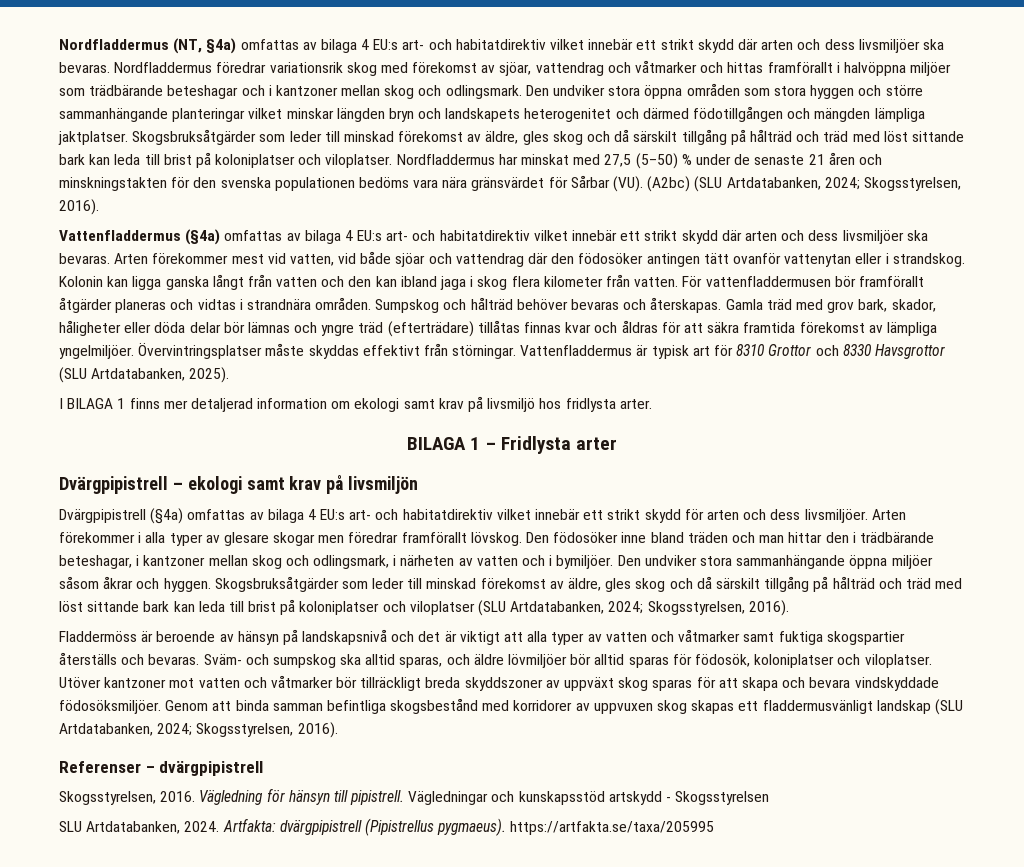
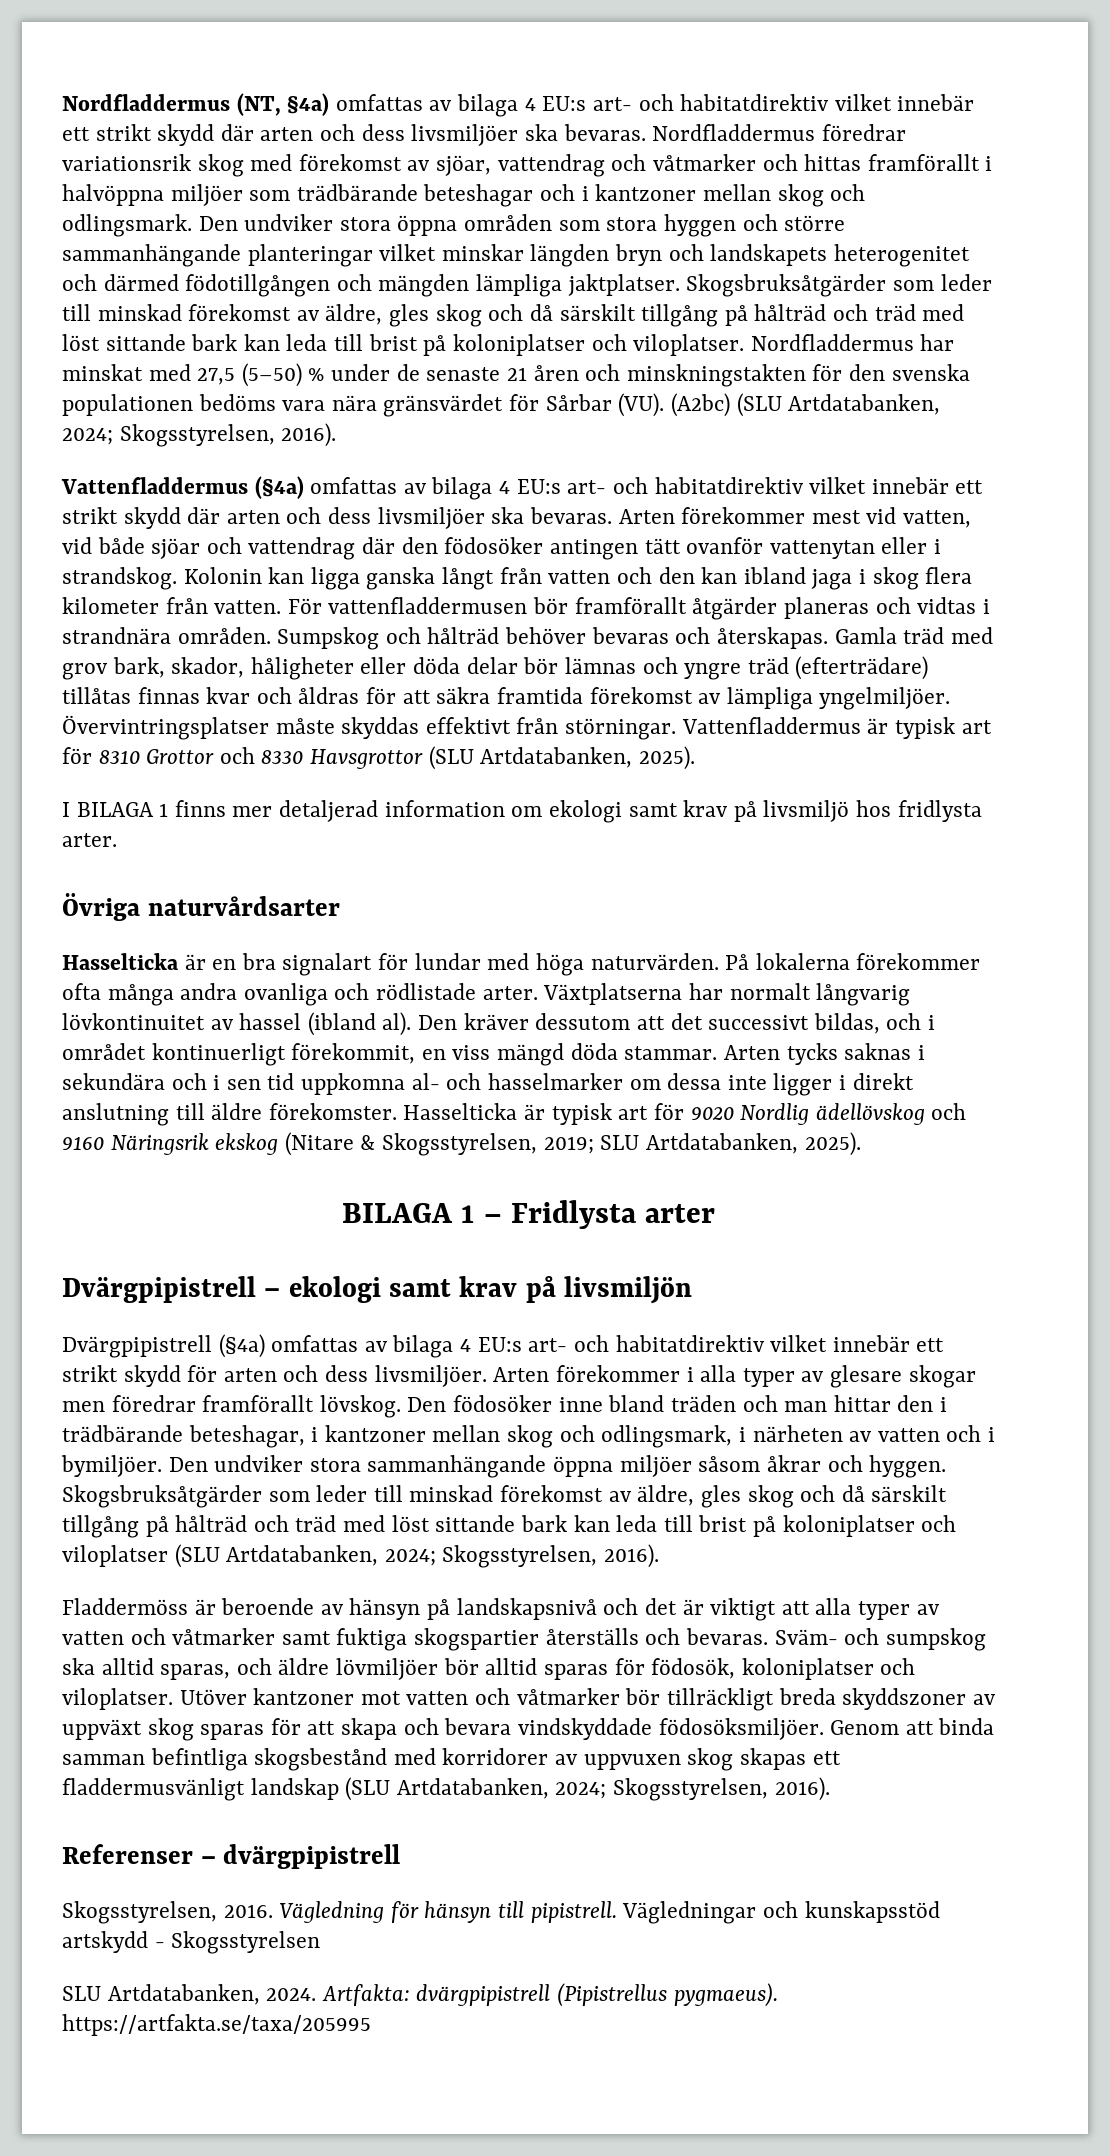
+ Övriga naturvårdsarter
+ Hasselticka är en bra signalart för lundar med höga naturvärden. På lokalerna förekommer ofta många andra ovanliga och rödlistade arter. Växtplatserna har normalt långvarig lövkontinuitet av hassel (ibland al). Den kräver dessutom att det successivt bildas, och i området kontinuerligt förekommit, en viss mängd döda stammar. Arten tycks saknas i sekundära och i sen tid uppkomna al- och hasselmarker om dessa inte ligger i direkt anslutning till äldre förekomster. Hasselticka är typisk art för 9020 Nordlig ädellövskog och 9160 Näringsrik ekskog (Nitare & Skogsstyrelsen, 2019; SLU Artdatabanken, 2025).

